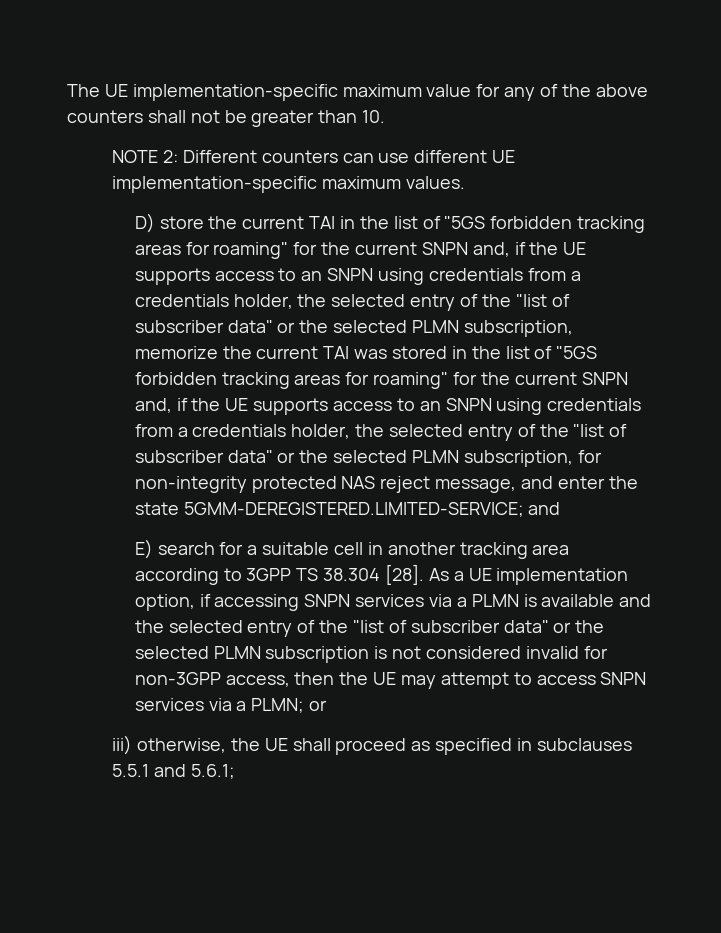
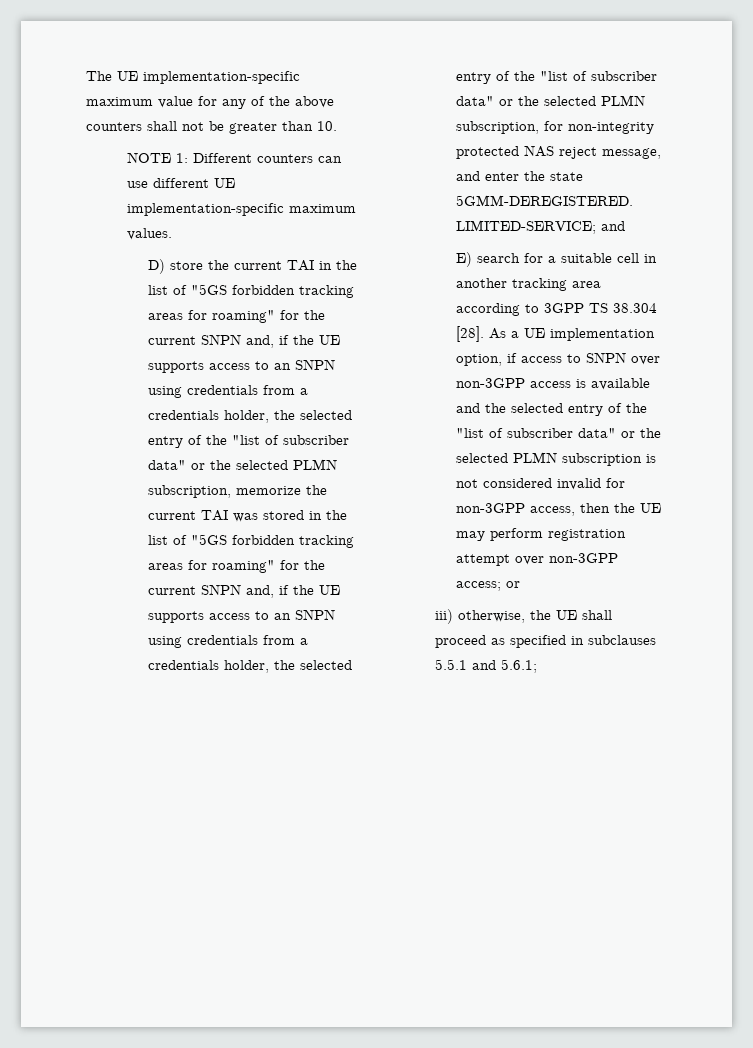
- NOTE 2: Different counters can use different UE implementation-specific maximum values.
+ NOTE 1: Different counters can use different UE implementation-specific maximum values.
- As a UE implementation option, if accessing SNPN services via a PLMN is available and the selected entry of the "list of subscriber data" or the selected PLMN subscription is not considered invalid for non-3GPP access, then the UE may attempt to access SNPN services via a PLMN; or
+ As a UE implementation option, if access to SNPN over non-3GPP access is available and the selected entry of the "list of subscriber data" or the selected PLMN subscription is not considered invalid for non-3GPP access, then the UE may perform registration attempt over non-3GPP access; or

